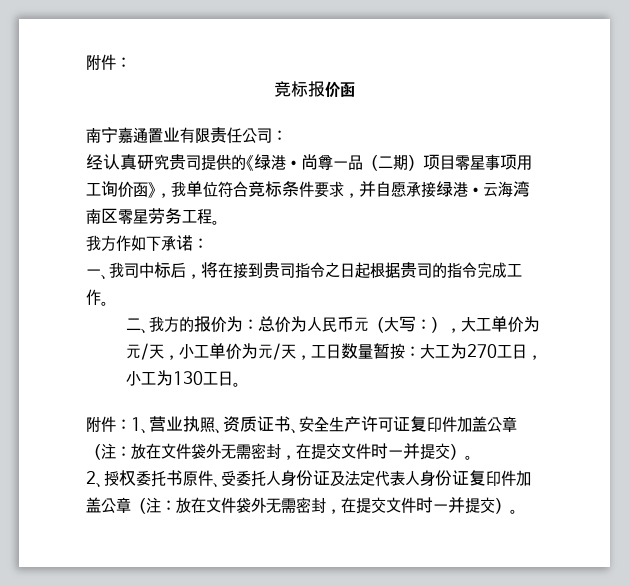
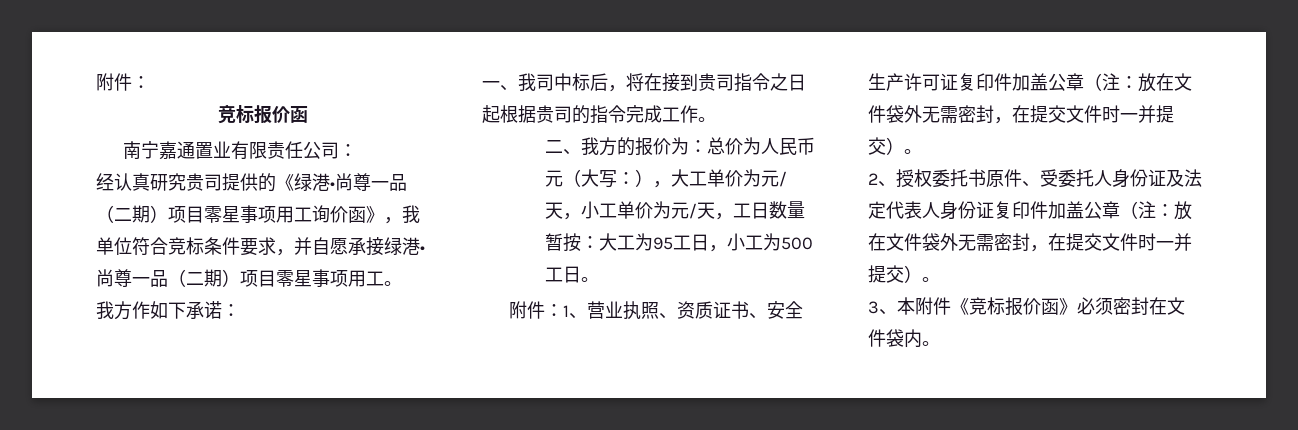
- 经认真研究贵司提供的《绿港•尚尊一品（二期）项目零星事项用工询价函》，我单位符合竞标条件要求，并自愿承接绿港•云海湾南区零星劳务工程。
+ 经认真研究贵司提供的《绿港•尚尊一品（二期）项目零星事项用工询价函》，我单位符合竞标条件要求，并自愿承接绿港•尚尊一品（二期）项目零星事项用工。
- 二、我方的报价为：总价为人民币元（大写：），大工单价为元/天，小工单价为元/天，工日数量暂按：大工为270工日，小工为130工日。
+ 二、我方的报价为：总价为人民币元（大写：），大工单价为元/天，小工单价为元/天，工日数量暂按：大工为95工日，小工为500工日。
+ 3、本附件《竞标报价函》必须密封在文件袋内。

